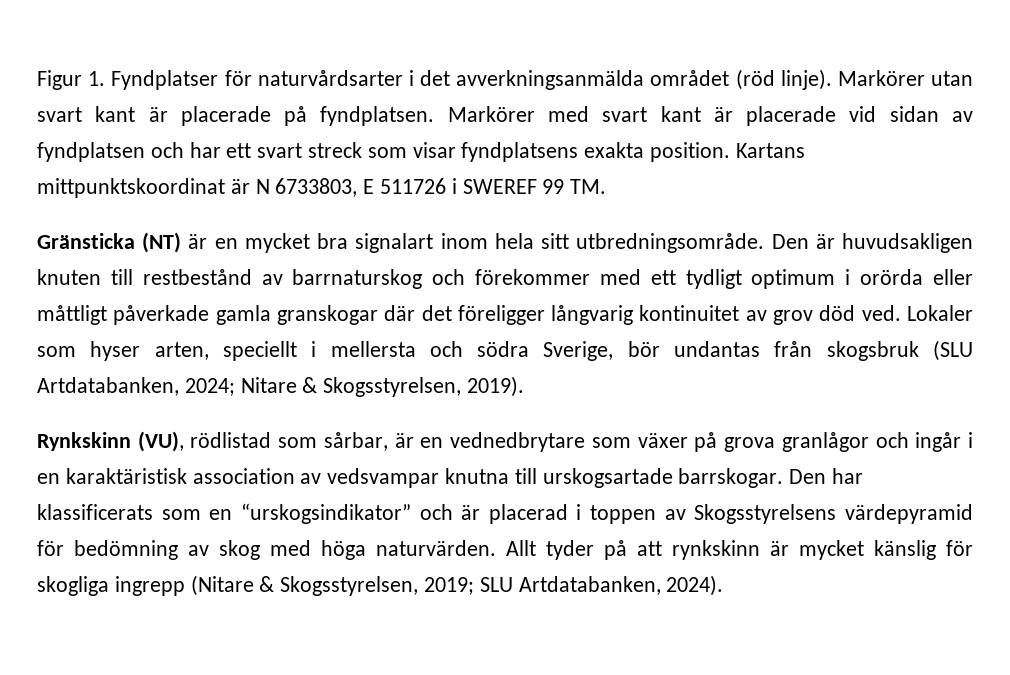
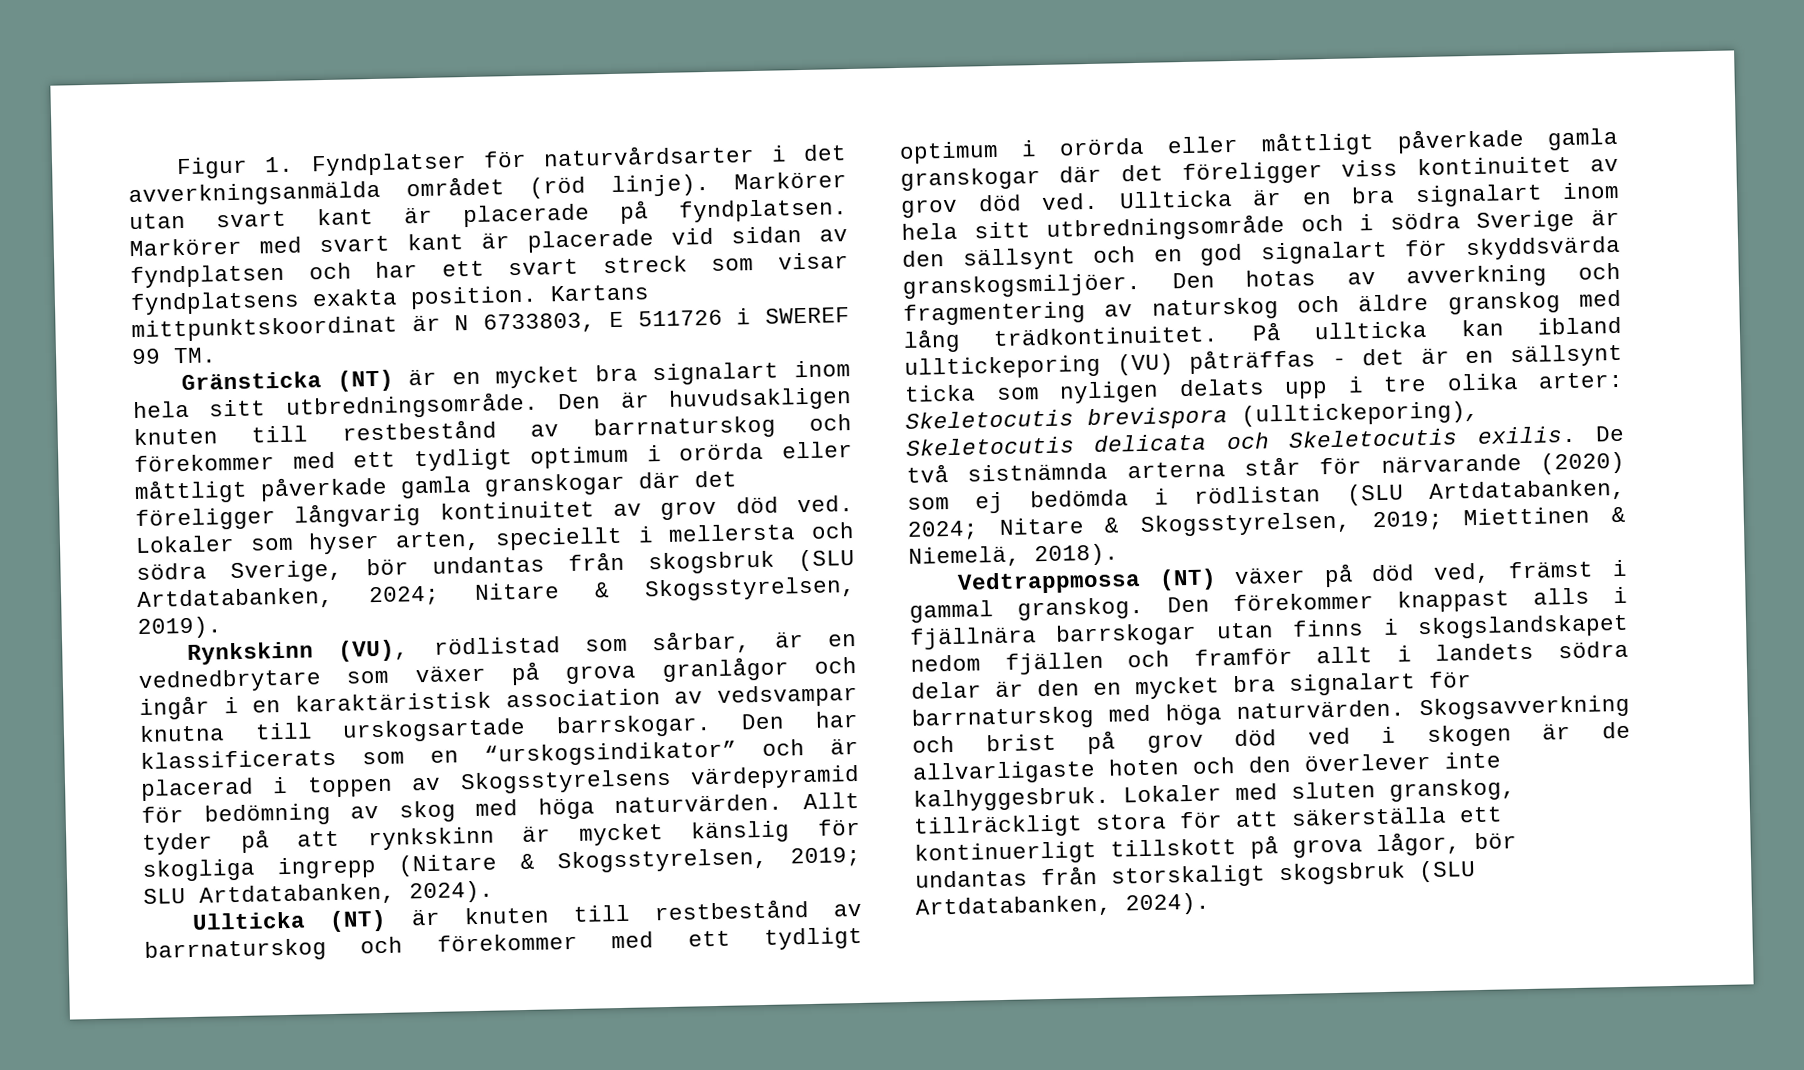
+ Ullticka (NT) är knuten till restbestånd av barrnaturskog och förekommer med ett tydligt optimum i orörda eller måttligt påverkade gamla granskogar där det föreligger viss kontinuitet av grov död ved. Ullticka är en bra signalart inom hela sitt utbredningsområde och i södra Sverige är den sällsynt och en god signalart för skyddsvärda granskogsmiljöer. Den hotas av avverkning och fragmentering av naturskog och äldre granskog med lång trädkontinuitet. På ullticka kan ibland ulltickeporing (VU) påträffas - det är en sällsynt ticka som nyligen delats upp i tre olika arter: Skeletocutis brevispora (ulltickeporing), Skeletocutis delicata och Skeletocutis exilis. De två sistnämnda arterna står för närvarande (2020) som ej bedömda i rödlistan (SLU Artdatabanken, 2024; Nitare & Skogsstyrelsen, 2019; Miettinen & Niemelä, 2018).
+ Vedtrappmossa (NT) växer på död ved, främst i gammal granskog. Den förekommer knappast alls i fjällnära barrskogar utan finns i skogslandskapet nedom fjällen och framför allt i landets södra delar är den en mycket bra signalart för barrnaturskog med höga naturvärden. Skogsavverkning och brist på grov död ved i skogen är de allvarligaste hoten och den överlever inte kalhyggesbruk. Lokaler med sluten granskog, tillräckligt stora för att säkerställa ett kontinuerligt tillskott på grova lågor, bör undantas från storskaligt skogsbruk (SLU Artdatabanken, 2024).

